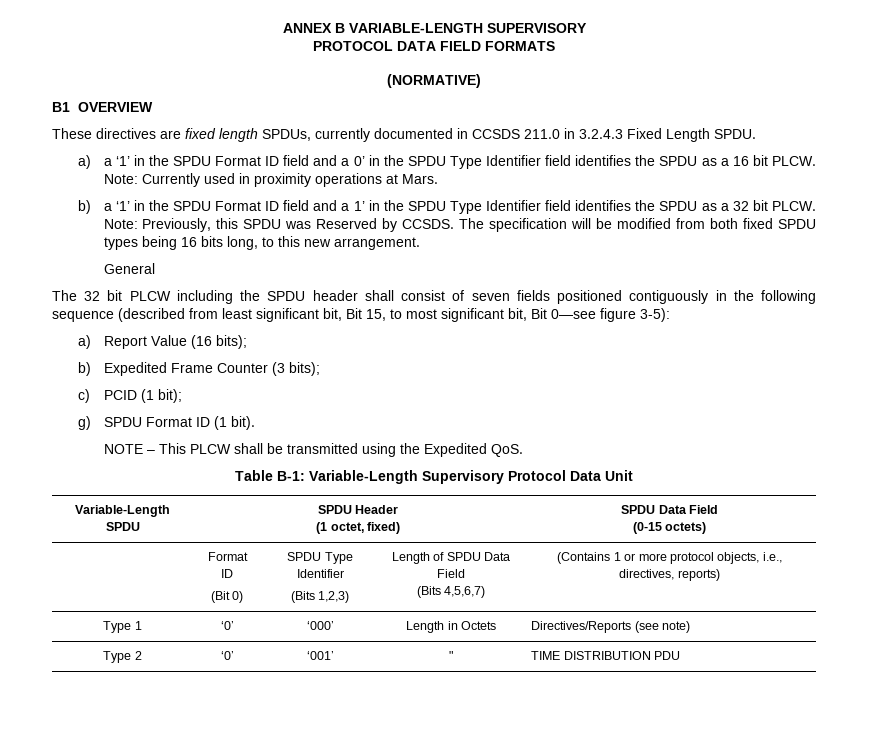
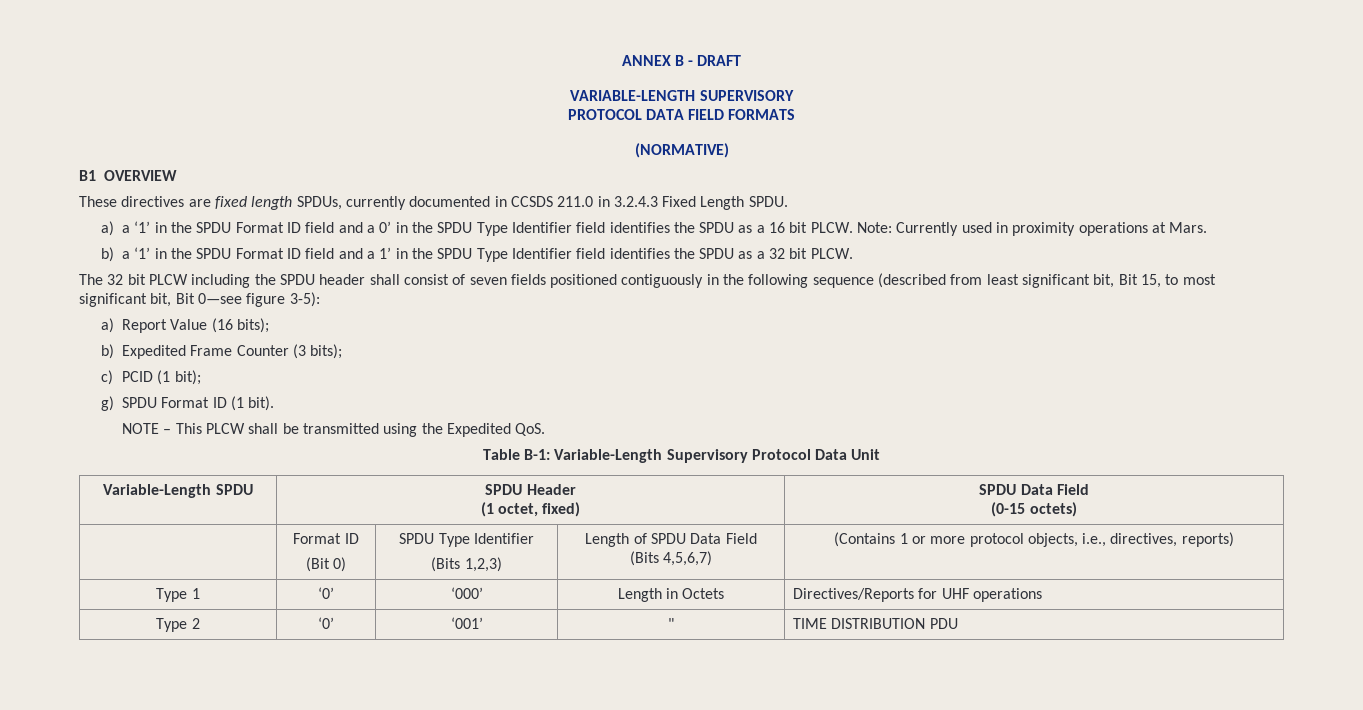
- ANNEX B VARIABLE-LENGTH SUPERVISORY
+ ANNEX B - DRAFT
+ VARIABLE-LENGTH SUPERVISORY
- Note: Previously, this SPDU was Reserved by CCSDS. The specification will be modified from both fixed SPDU types being 16 bits long, to this new arrangement.
- General
- Type 1 | ‘0’ | ‘000’ | Length in Octets | Directives/Reports (see note)
+ Type 1 | ‘0’ | ‘000’ | Length in Octets | Directives/Reports for UHF operations

